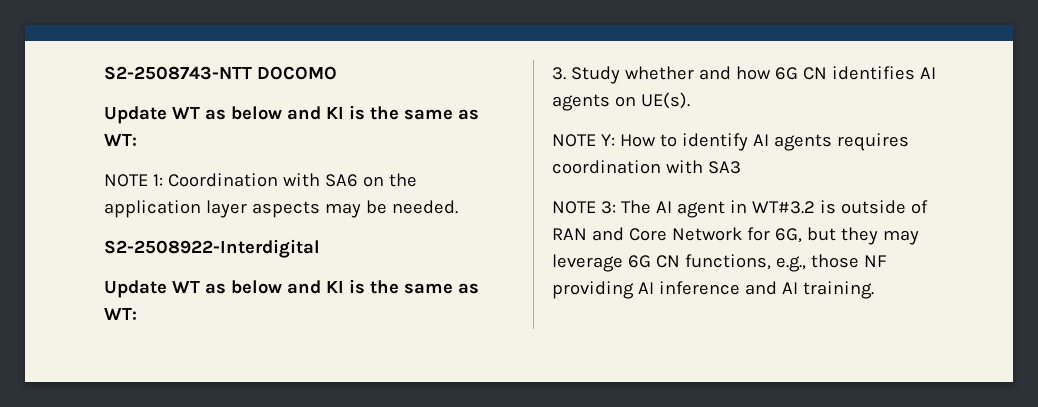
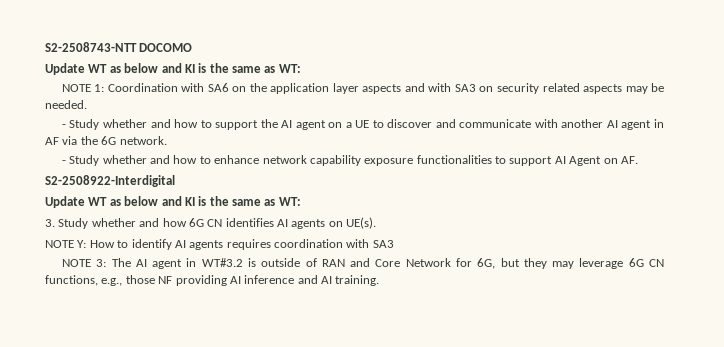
- NOTE 1: Coordination with SA6 on the application layer aspects may be needed.
+ NOTE 1: Coordination with SA6 on the application layer aspects and with SA3 on security related aspects may be needed.
+ - Study whether and how to support the AI agent on a UE to discover and communicate with another AI agent in AF via the 6G network.
+ - Study whether and how to enhance network capability exposure functionalities to support AI Agent on AF.

